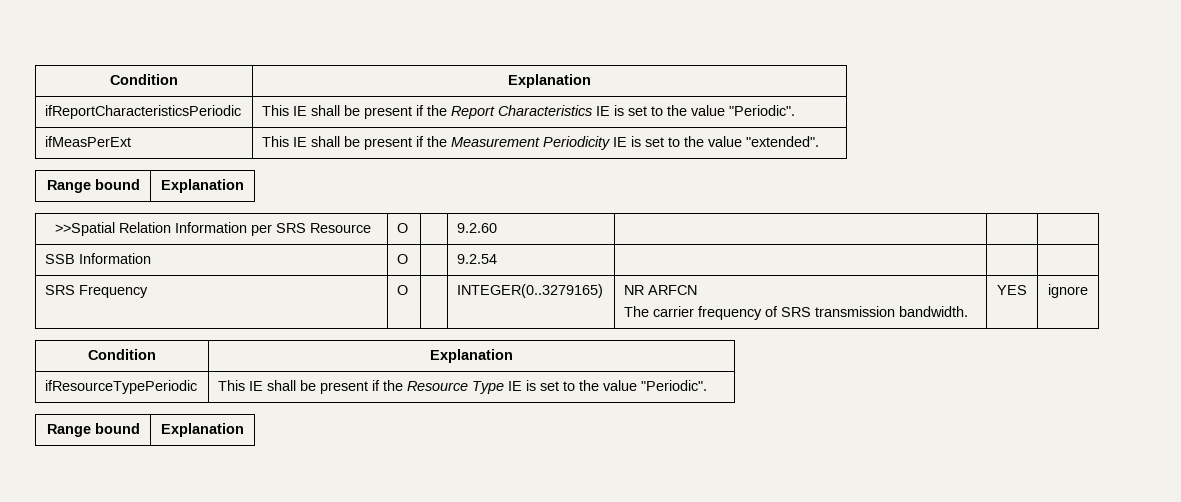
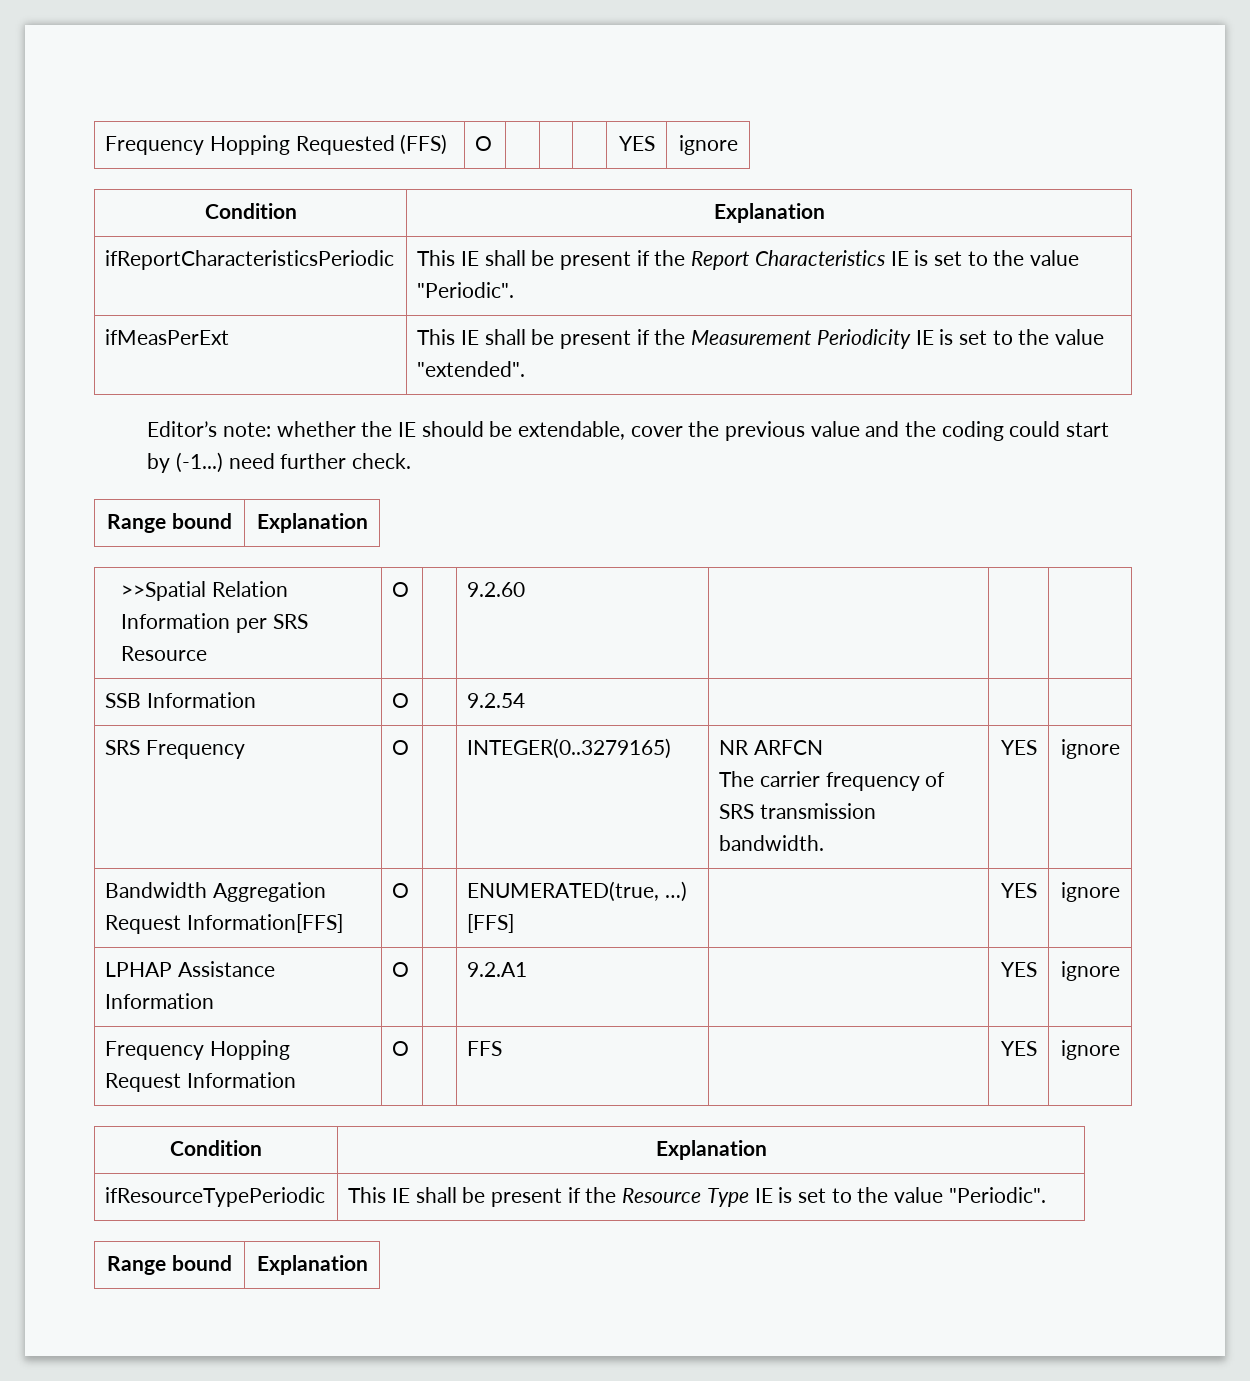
+ Frequency Hopping Requested (FFS) | O | | | | YES | ignore
+ Editor’s note: whether the IE should be extendable, cover the previous value and the coding could start by (-1...) need further check.
+ Bandwidth Aggregation Request Information[FFS] | O | | ENUMERATED(true, …) [FFS] | | YES | ignore
+ LPHAP Assistance Information | O | | 9.2.A1 | | YES | ignore
+ Frequency Hopping Request Information | O | | FFS | | YES | ignore

